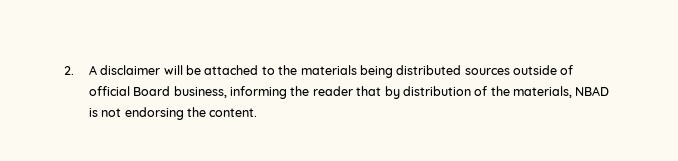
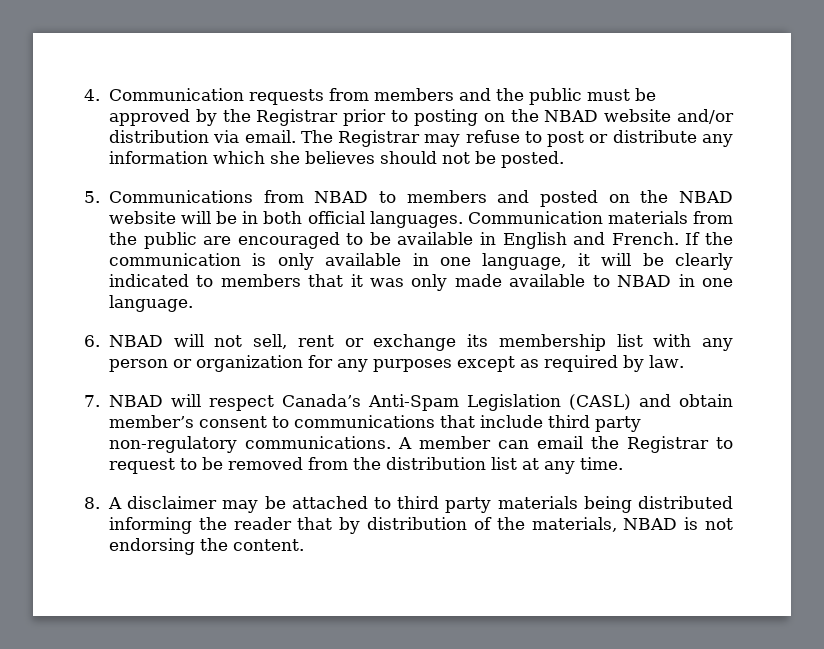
- 2. A disclaimer will be attached to the materials being distributed sources outside of official Board business, informing the reader that by distribution of the materials, NBAD is not endorsing the content.
+ 4. Communication requests from members and the public must be approved by the Registrar prior to posting on the NBAD website and/or distribution via email. The Registrar may refuse to post or distribute any information which she believes should not be posted.
+ 5. Communications from NBAD to members and posted on the NBAD website will be in both official languages. Communication materials from the public are encouraged to be available in English and French. If the communication is only available in one language, it will be clearly indicated to members that it was only made available to NBAD in one language.
+ 6. NBAD will not sell, rent or exchange its membership list with any person or organization for any purposes except as required by law.
+ 7. NBAD will respect Canada’s Anti-Spam Legislation (CASL) and obtain member’s consent to communications that include third party non-regulatory communications. A member can email the Registrar to request to be removed from the distribution list at any time.
+ 8. A disclaimer may be attached to third party materials being distributed informing the reader that by distribution of the materials, NBAD is not endorsing the content.

